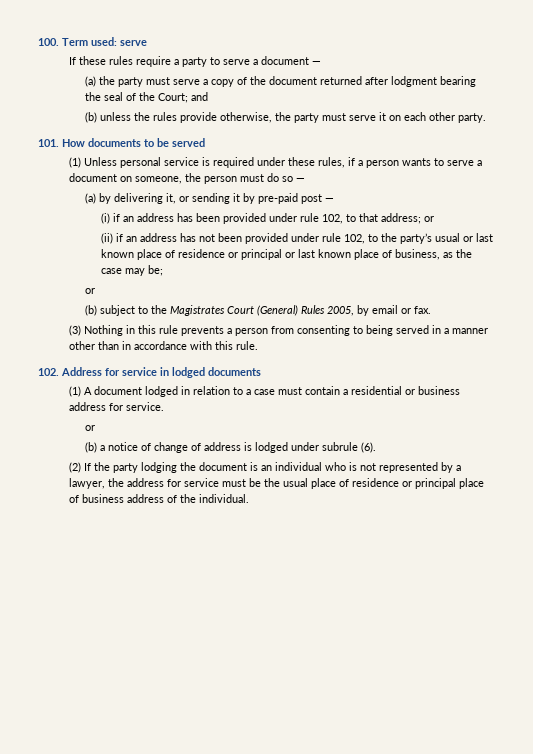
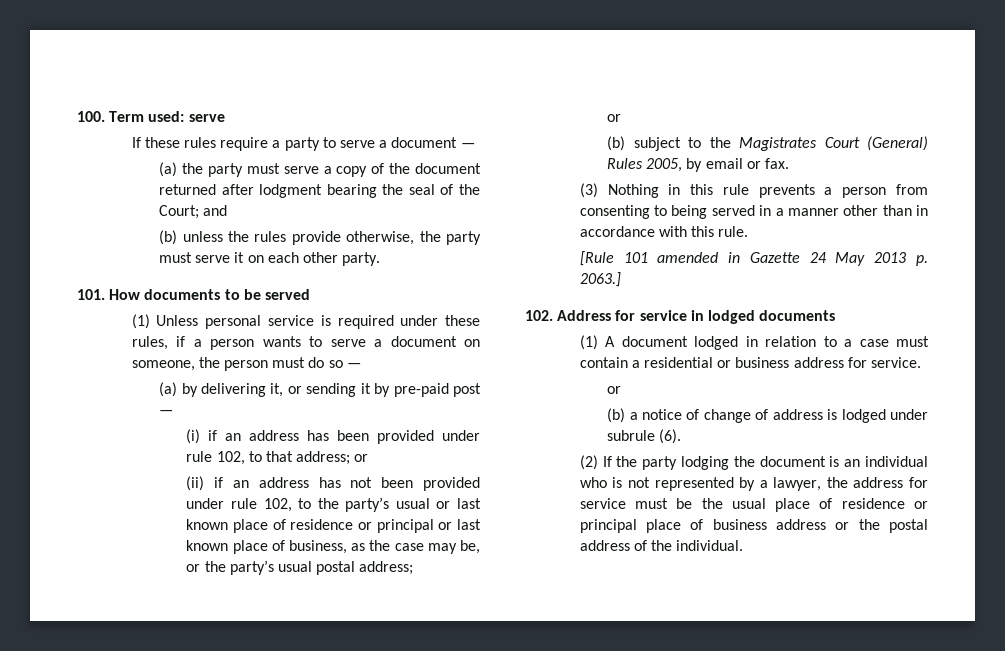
- (ii) if an address has not been provided under rule 102, to the party’s usual or last known place of residence or principal or last known place of business, as the case may be;
+ (ii) if an address has not been provided under rule 102, to the party’s usual or last known place of residence or principal or last known place of business, as the case may be, or the party’s usual postal address;
+ [Rule 101 amended in Gazette 24 May 2013 p. 2063.]
- (2) If the party lodging the document is an individual who is not represented by a lawyer, the address for service must be the usual place of residence or principal place of business address of the individual.
+ (2) If the party lodging the document is an individual who is not represented by a lawyer, the address for service must be the usual place of residence or principal place of business address or the postal address of the individual.

